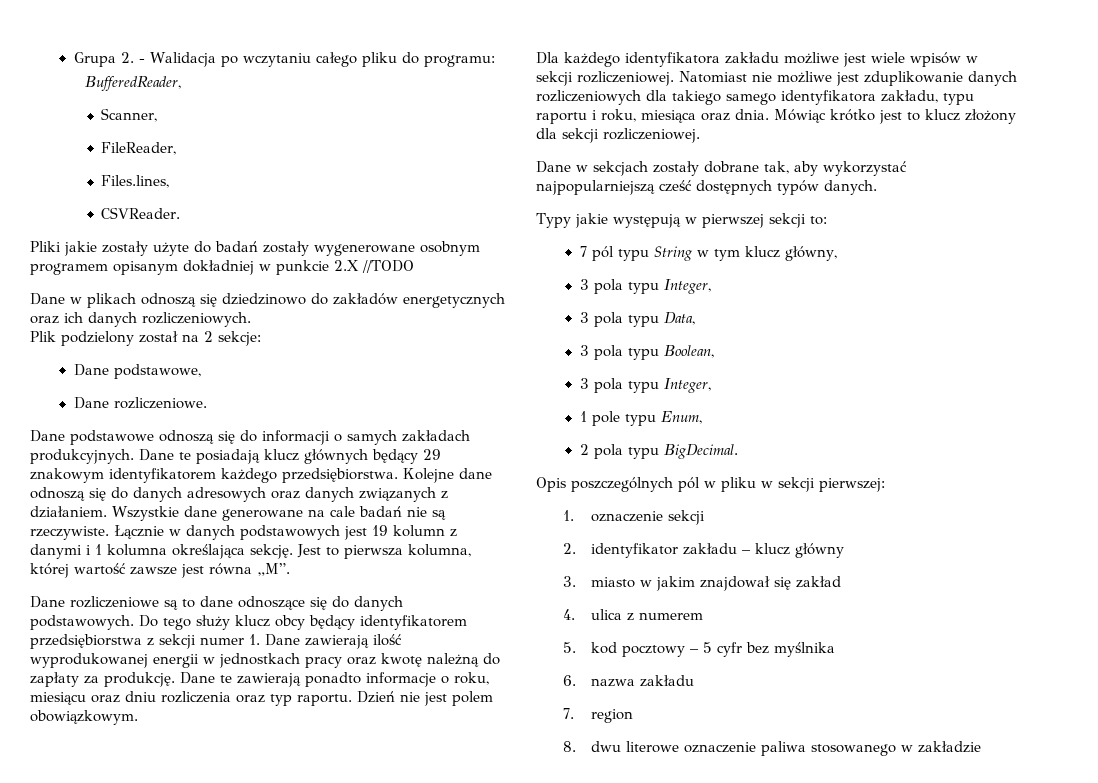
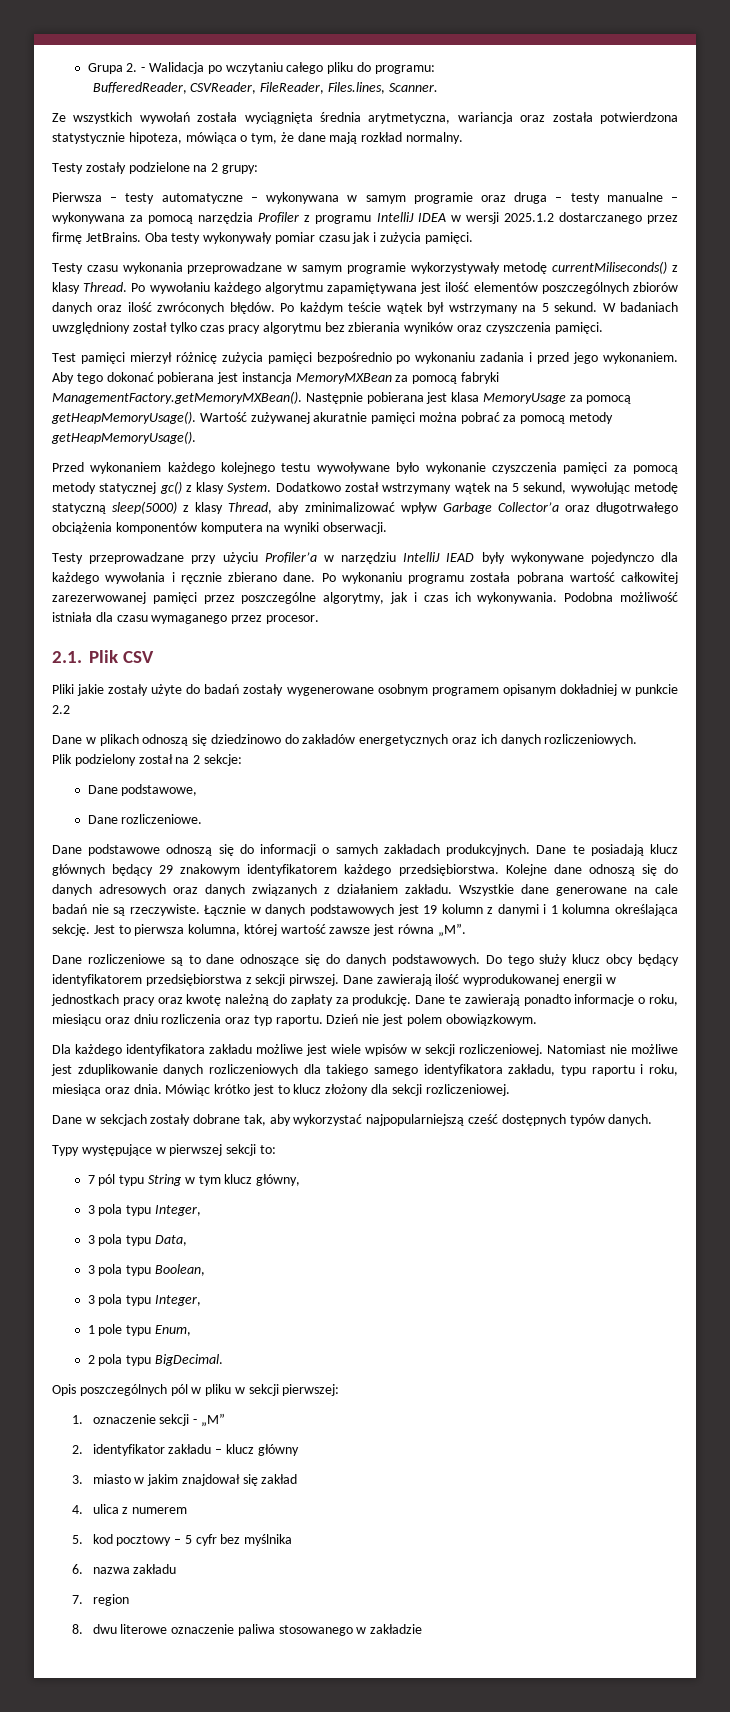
- BufferedReader,
- Scanner,
- FileReader,
- Files.lines,
- CSVReader.
+ BufferedReader, CSVReader, FileReader, Files.lines, Scanner.
+ Ze wszystkich wywołań została wyciągnięta średnia arytmetyczna, wariancja oraz została potwierdzona statystycznie hipoteza, mówiąca o tym, że dane mają rozkład normalny.
+ Testy zostały podzielone na 2 grupy:
+ Pierwsza – testy automatyczne – wykonywana w samym programie oraz druga – testy manualne – wykonywana za pomocą narzędzia Profiler z programu IntelliJ IDEA w wersji 2025.1.2 dostarczanego przez firmę JetBrains. Oba testy wykonywały pomiar czasu jak i zużycia pamięci.
+ Testy czasu wykonania przeprowadzane w samym programie wykorzystywały metodę currentMiliseconds() z klasy Thread. Po wywołaniu każdego algorytmu zapamiętywana jest ilość elementów poszczególnych zbiorów danych oraz ilość zwróconych błędów. Po każdym teście wątek był wstrzymany na 5 sekund. W badaniach uwzględniony został tylko czas pracy algorytmu bez zbierania wyników oraz czyszczenia pamięci.
+ Test pamięci mierzył różnicę zużycia pamięci bezpośrednio po wykonaniu zadania i przed jego wykonaniem. Aby tego dokonać pobierana jest instancja MemoryMXBean za pomocą fabryki ManagementFactory.getMemoryMXBean(). Następnie pobierana jest klasa MemoryUsage za pomocą getHeapMemoryUsage(). Wartość zużywanej akuratnie pamięci można pobrać za pomocą metody getHeapMemoryUsage().
+ Przed wykonaniem każdego kolejnego testu wywoływane było wykonanie czyszczenia pamięci za pomocą metody statycznej gc() z klasy System. Dodatkowo został wstrzymany wątek na 5 sekund, wywołując metodę statyczną sleep(5000) z klasy Thread, aby zminimalizować wpływ Garbage Collector’a oraz długotrwałego obciążenia komponentów komputera na wyniki obserwacji.
+ Testy przeprowadzane przy użyciu Profiler’a w narzędziu IntelliJ IEAD były wykonywane pojedynczo dla każdego wywołania i ręcznie zbierano dane. Po wykonaniu programu została pobrana wartość całkowitej zarezerwowanej pamięci przez poszczególne algorytmy, jak i czas ich wykonywania. Podobna możliwość istniała dla czasu wymaganego przez procesor.
+ 2.1. Plik CSV
- Pliki jakie zostały użyte do badań zostały wygenerowane osobnym programem opisanym dokładniej w punkcie 2.X //TODO
+ Pliki jakie zostały użyte do badań zostały wygenerowane osobnym programem opisanym dokładniej w punkcie 2.2
- Kolejne dane odnoszą się do danych adresowych oraz danych związanych z działaniem.
+ Kolejne dane odnoszą się do danych adresowych oraz danych związanych z działaniem zakładu.
- Do tego służy klucz obcy będący identyfikatorem przedsiębiorstwa z sekcji numer 1. Dane zawierają ilość wyprodukowanej energii w jednostkach pracy oraz kwotę należną do zapłaty za produkcję.
+ Do tego służy klucz obcy będący identyfikatorem przedsiębiorstwa z sekcji pirwszej. Dane zawierają ilość wyprodukowanej energii w jednostkach pracy oraz kwotę należną do zapłaty za produkcję.
- Typy jakie występują w pierwszej sekcji to:
+ Typy występujące w pierwszej sekcji to:
- 1. oznaczenie sekcji
+ 1. oznaczenie sekcji - „M”

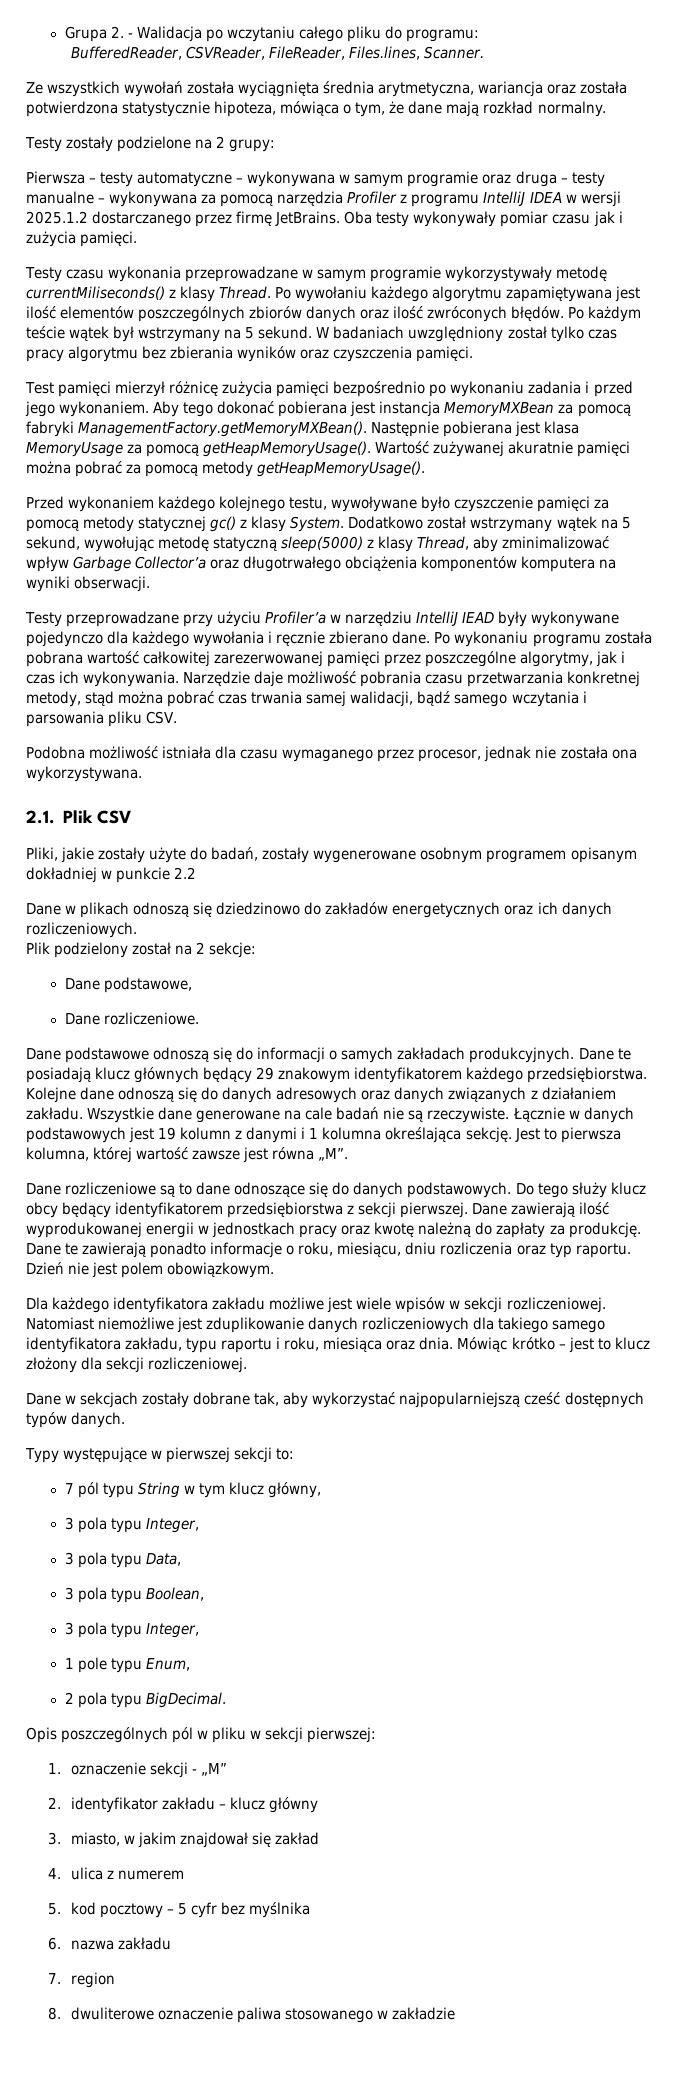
- Przed wykonaniem każdego kolejnego testu wywoływane było wykonanie czyszczenia pamięci za pomocą metody statycznej gc() z klasy System.
+ Przed wykonaniem każdego kolejnego testu, wywoływane było czyszczenie pamięci za pomocą metody statycznej gc() z klasy System.
- Po wykonaniu programu została pobrana wartość całkowitej zarezerwowanej pamięci przez poszczególne algorytmy, jak i czas ich wykonywania. Podobna możliwość istniała dla czasu wymaganego przez procesor.
+ Po wykonaniu programu została pobrana wartość całkowitej zarezerwowanej pamięci przez poszczególne algorytmy, jak i czas ich wykonywania. Narzędzie daje możliwość pobrania czasu przetwarzania konkretnej metody, stąd można pobrać czas trwania samej walidacji, bądź samego wczytania i parsowania pliku CSV.
+ Podobna możliwość istniała dla czasu wymaganego przez procesor, jednak nie została ona wykorzystywana.
- Pliki jakie zostały użyte do badań zostały wygenerowane osobnym programem opisanym dokładniej w punkcie 2.2
+ Pliki, jakie zostały użyte do badań, zostały wygenerowane osobnym programem opisanym dokładniej w punkcie 2.2
- Do tego służy klucz obcy będący identyfikatorem przedsiębiorstwa z sekcji pirwszej.
+ Do tego służy klucz obcy będący identyfikatorem przedsiębiorstwa z sekcji pierwszej.
- Dane te zawierają ponadto informacje o roku, miesiącu oraz dniu rozliczenia oraz typ raportu.
+ Dane te zawierają ponadto informacje o roku, miesiącu, dniu rozliczenia oraz typ raportu.
- Natomiast nie możliwe jest zduplikowanie danych rozliczeniowych dla takiego samego identyfikatora zakładu, typu raportu i roku, miesiąca oraz dnia.
+ Natomiast niemożliwe jest zduplikowanie danych rozliczeniowych dla takiego samego identyfikatora zakładu, typu raportu i roku, miesiąca oraz dnia.
- Mówiąc krótko jest to klucz złożony dla sekcji rozliczeniowej.
+ Mówiąc krótko – jest to klucz złożony dla sekcji rozliczeniowej.
- 3. miasto w jakim znajdował się zakład
+ 3. miasto, w jakim znajdował się zakład
- 8. dwu literowe oznaczenie paliwa stosowanego w zakładzie
+ 8. dwuliterowe oznaczenie paliwa stosowanego w zakładzie

